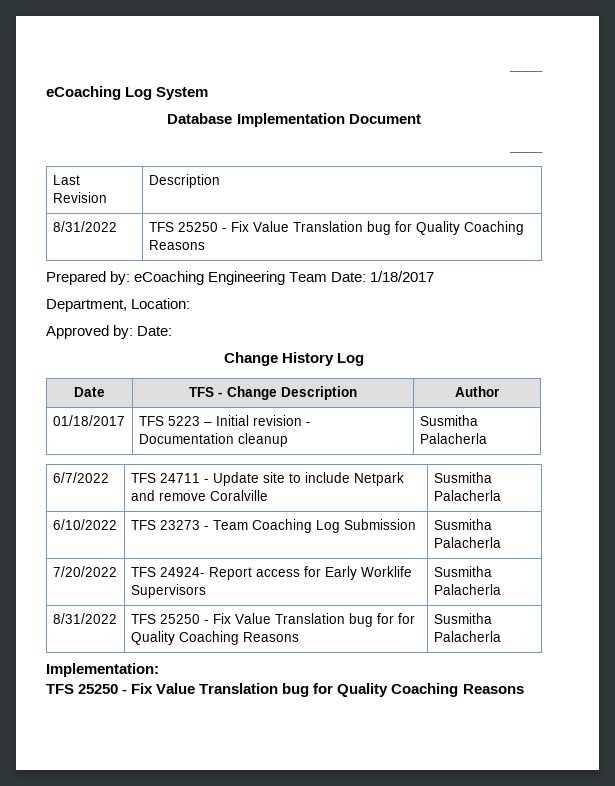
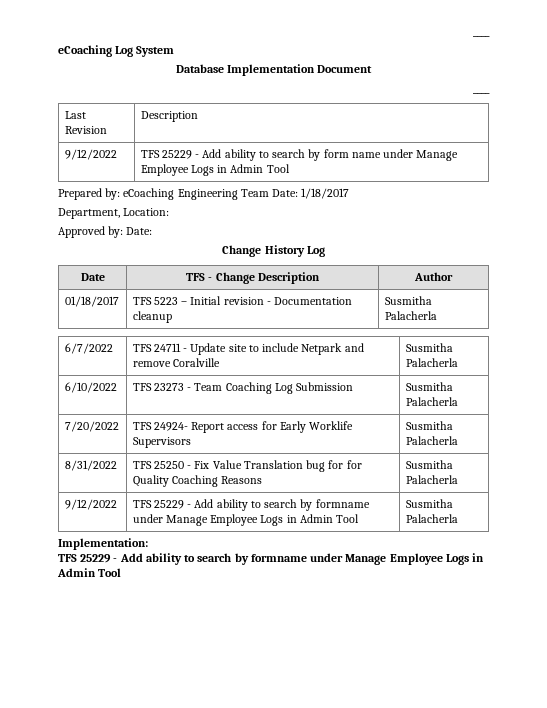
- 8/31/2022 | TFS 25250 - Fix Value Translation bug for Quality Coaching Reasons
+ 9/12/2022 | TFS 25229 - Add ability to search by form name under Manage Employee Logs in Admin Tool
+ 9/12/2022 | TFS 25229 - Add ability to search by formname under Manage Employee Logs in Admin Tool | Susmitha Palacherla
  Implementation:
- TFS 25250 - Fix Value Translation bug for Quality Coaching Reasons
+ TFS 25229 - Add ability to search by formname under Manage Employee Logs in Admin Tool

